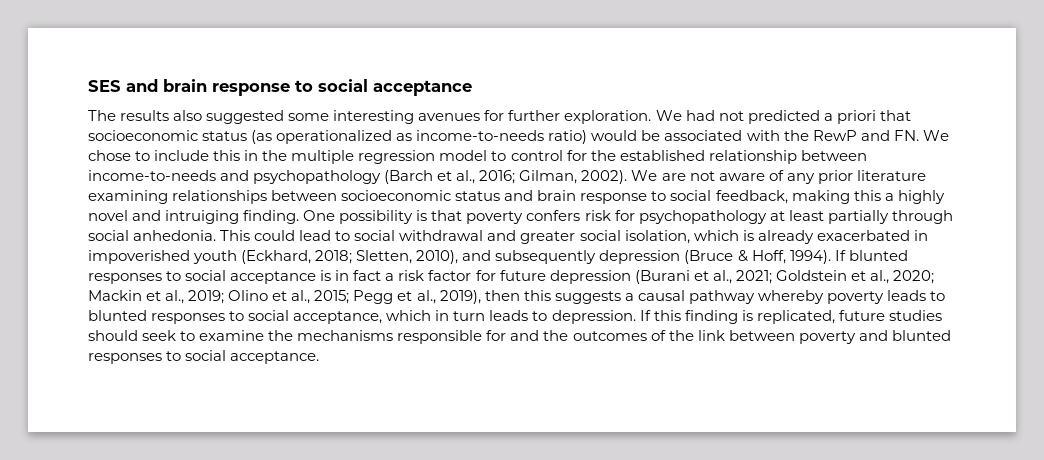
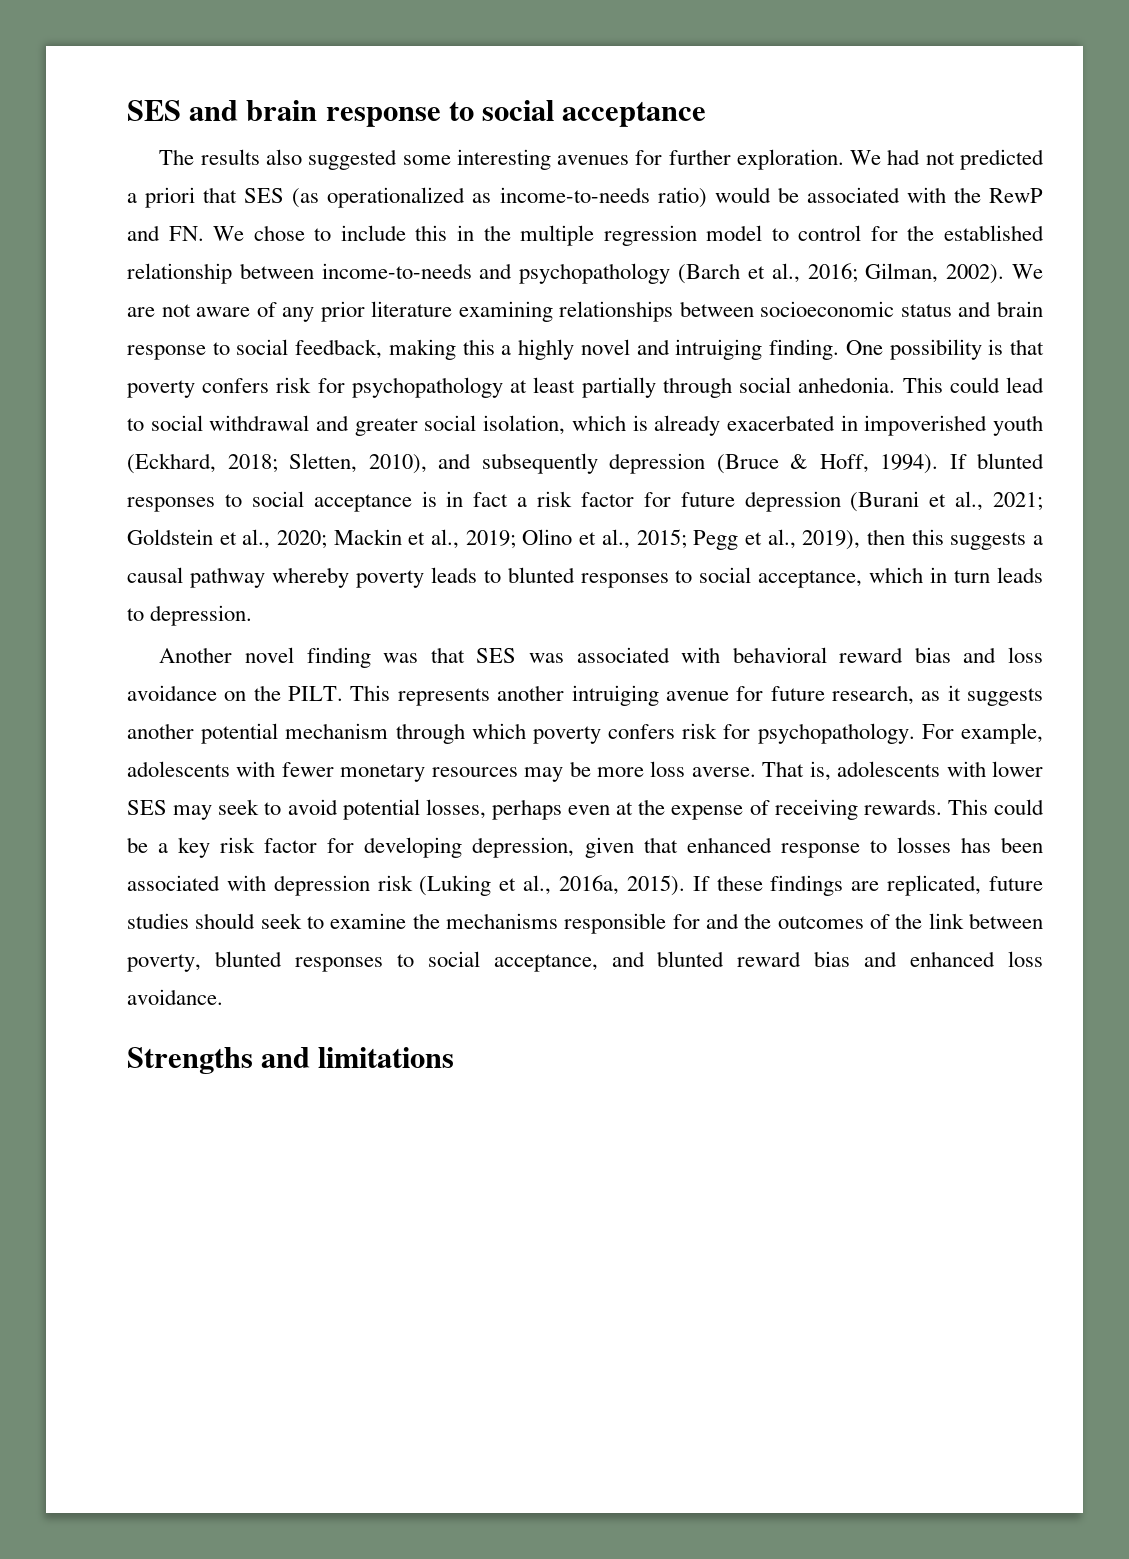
- We had not predicted a priori that socioeconomic status (as operationalized as income-to-needs ratio) would be associated with the RewP and FN. We chose to include this in the multiple regression model to control for the established relationship between income-to-needs and psychopathology (Barch et al., 2016; Gilman, 2002).
+ We had not predicted a priori that SES (as operationalized as income-to-needs ratio) would be associated with the RewP and FN. We chose to include this in the multiple regression model to control for the established relationship between income-to-needs and psychopathology (Barch et al., 2016; Gilman, 2002).
- Pegg et al., 2019), then this suggests a causal pathway whereby poverty leads to blunted responses to social acceptance, which in turn leads to depression. If this finding is replicated, future studies should seek to examine the mechanisms responsible for and the outcomes of the link between poverty and blunted responses to social acceptance.
+ Pegg et al., 2019), then this suggests a causal pathway whereby poverty leads to blunted responses to social acceptance, which in turn leads to depression.
+ Another novel finding was that SES was associated with behavioral reward bias and loss avoidance on the PILT. This represents another intruiging avenue for future research, as it suggests another potential mechanism through which poverty confers risk for psychopathology. For example, adolescents with fewer monetary resources may be more loss averse. That is, adolescents with lower SES may seek to avoid potential losses, perhaps even at the expense of receiving rewards. This could be a key risk factor for developing depression, given that enhanced response to losses has been associated with depression risk (Luking et al., 2016a, 2015). If these findings are replicated, future studies should seek to examine the mechanisms responsible for and the outcomes of the link between poverty, blunted responses to social acceptance, and blunted reward bias and enhanced loss avoidance.
+ Strengths and limitations

